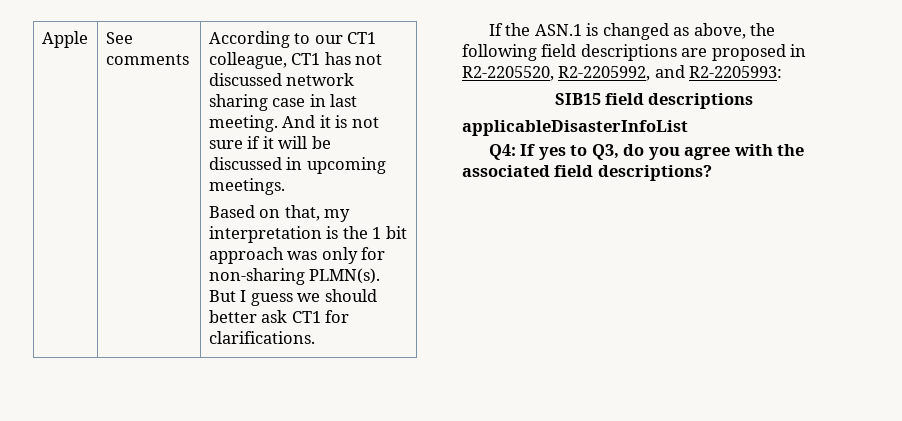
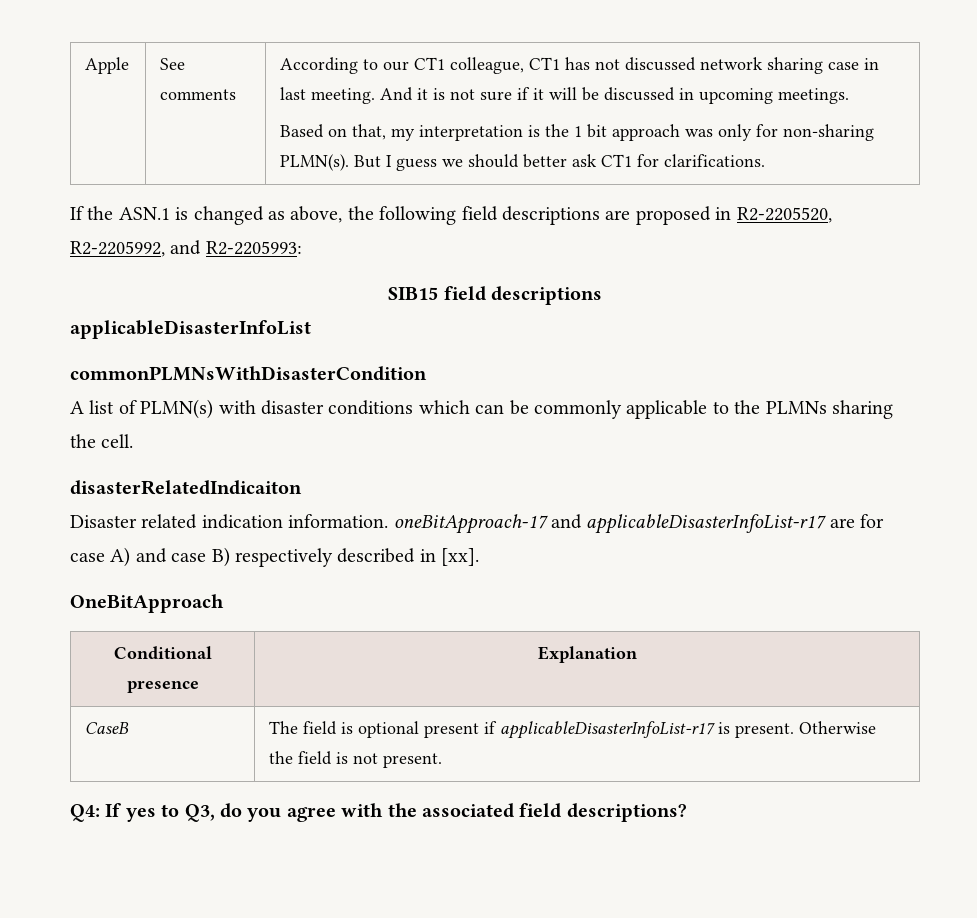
+ commonPLMNsWithDisasterCondition
+ A list of PLMN(s) with disaster conditions which can be commonly applicable to the PLMNs sharing the cell.
+ disasterRelatedIndicaiton
+ Disaster related indication information. oneBitApproach-17 and applicableDisasterInfoList-r17 are for case A) and case B) respectively described in [xx].
+ OneBitApproach
+ Conditional presence | Explanation
+ CaseB | The field is optional present if applicableDisasterInfoList-r17 is present. Otherwise the field is not present.

